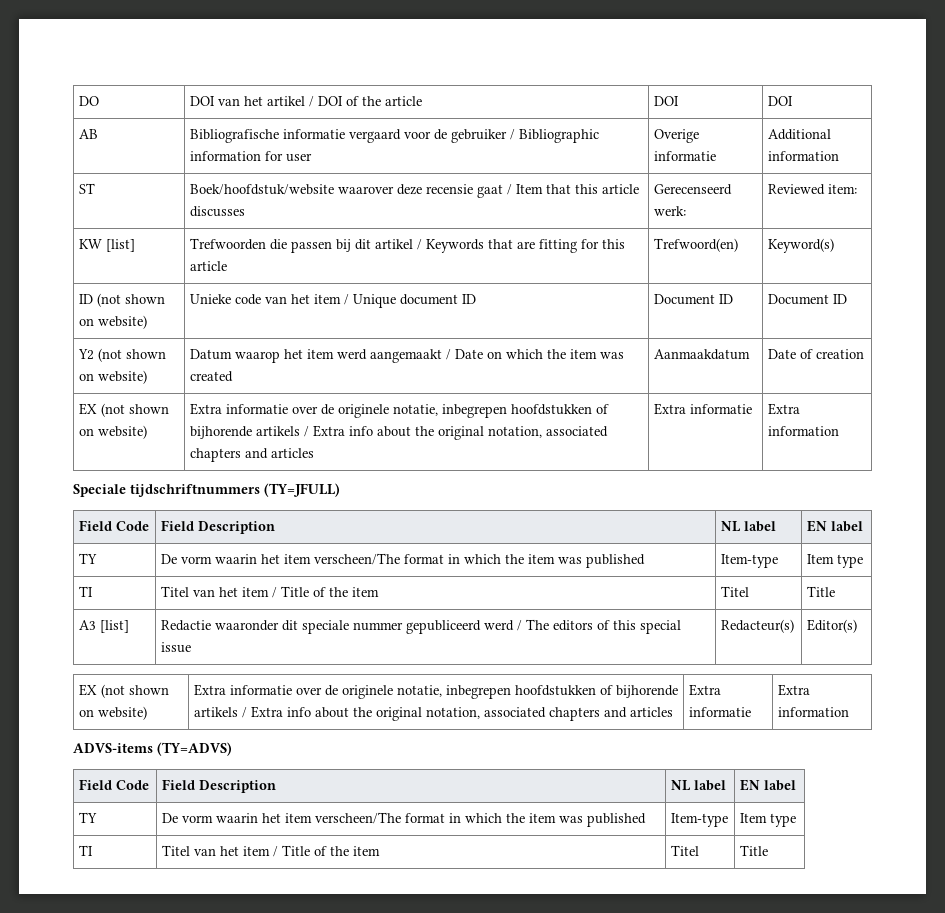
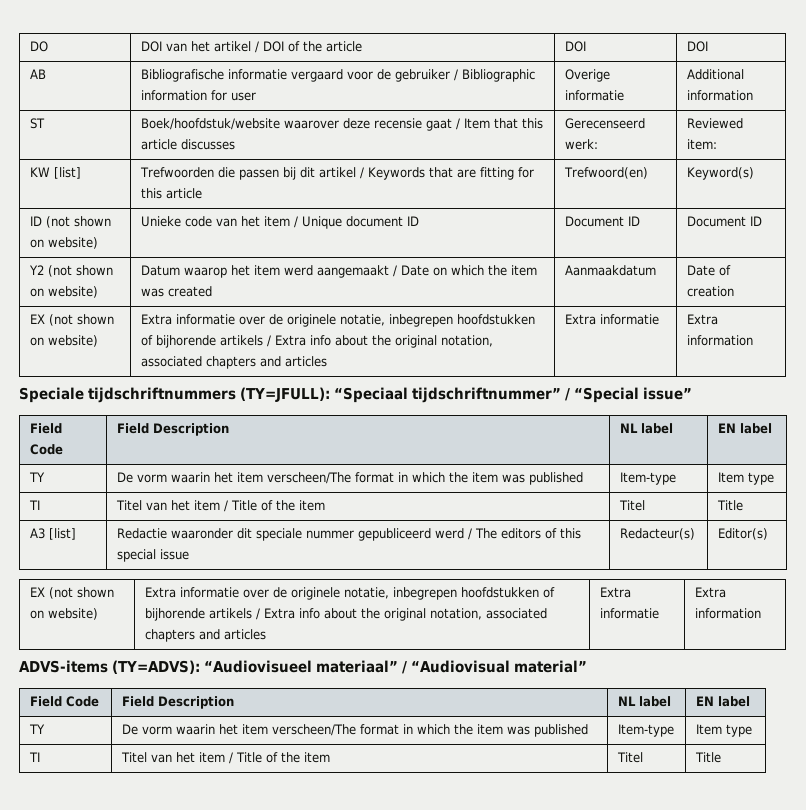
- Speciale tijdschriftnummers (TY=JFULL)
+ Speciale tijdschriftnummers (TY=JFULL): “Speciaal tijdschriftnummer” / “Special issue”
- ADVS-items (TY=ADVS)
+ ADVS-items (TY=ADVS): “Audiovisueel materiaal” / “Audiovisual material”

